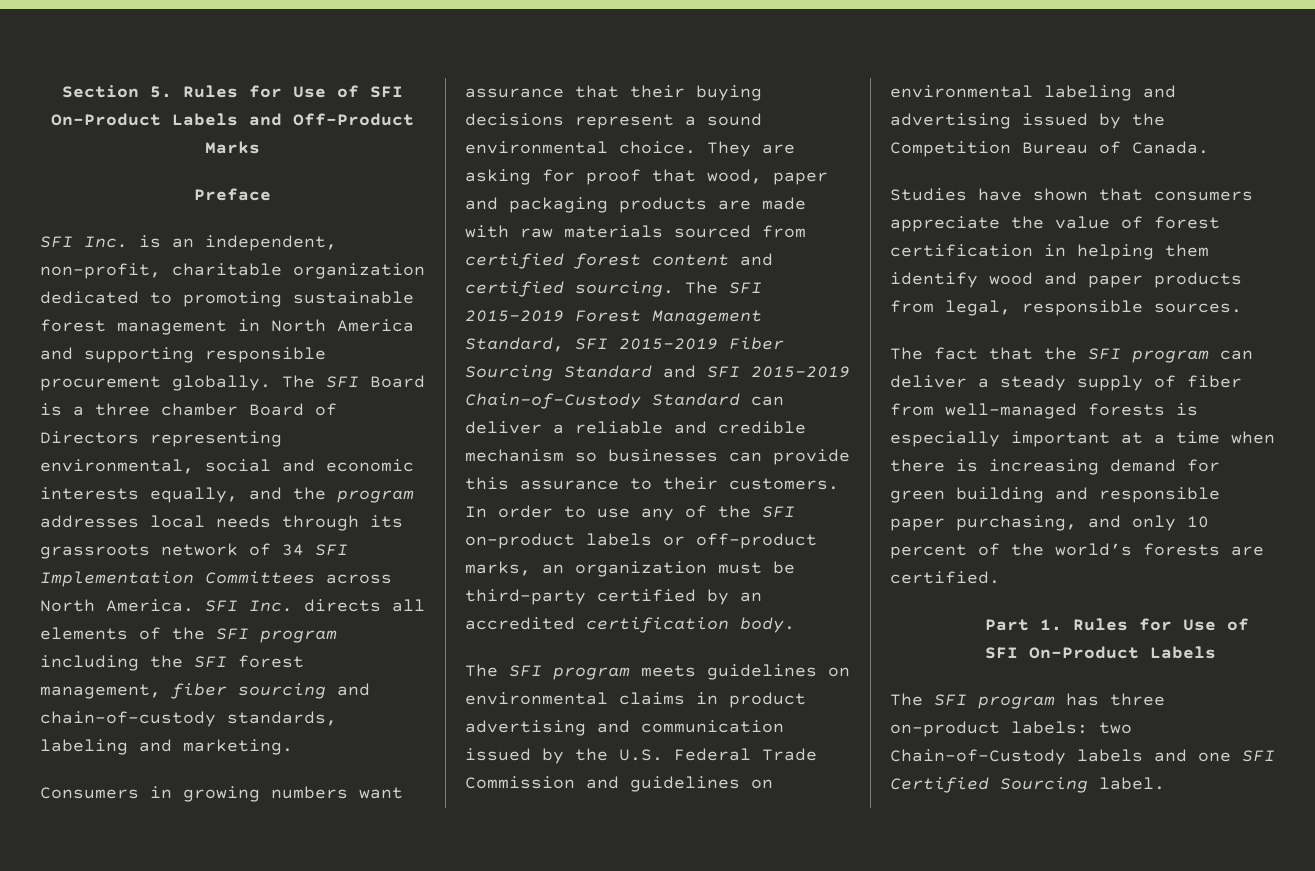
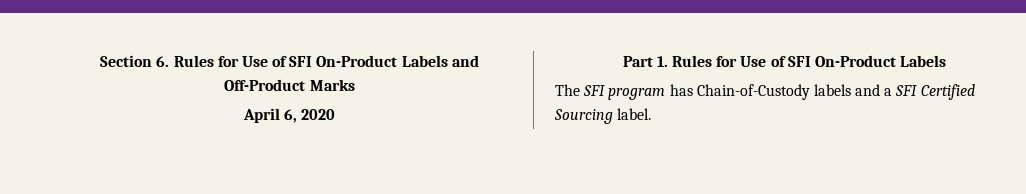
- Section 5. Rules for Use of SFI On-Product Labels and Off-Product Marks
+ Section 6. Rules for Use of SFI On-Product Labels and Off-Product Marks
- Preface
- SFI Inc. is an independent, non-profit, charitable organization dedicated to promoting sustainable forest management in North America and supporting responsible procurement globally. The SFI Board is a three chamber Board of Directors representing environmental, social and economic interests equally, and the program addresses local needs through its grassroots network of 34 SFI Implementation Committees across North America. SFI Inc. directs all elements of the SFI program including the SFI forest management, fiber sourcing and chain-of-custody standards, labeling and marketing.
- Consumers in growing numbers want assurance that their buying decisions represent a sound environmental choice. They are asking for proof that wood, paper and packaging products are made with raw materials sourced from certified forest content and certified sourcing. The SFI 2015-2019 Forest Management Standard, SFI 2015-2019 Fiber Sourcing Standard and SFI 2015-2019 Chain-of-Custody Standard can deliver a reliable and credible mechanism so businesses can provide this assurance to their customers. In order to use any of the SFI on-product labels or off-product marks, an organization must be third-party certified by an accredited certification body.
- The SFI program meets guidelines on environmental claims in product advertising and communication issued by the U.S. Federal Trade Commission and guidelines on environmental labeling and advertising issued by the Competition Bureau of Canada.
- Studies have shown that consumers appreciate the value of forest certification in helping them identify wood and paper products from legal, responsible sources.
- The fact that the SFI program can deliver a steady supply of fiber from well-managed forests is especially important at a time when there is increasing demand for green building and responsible paper purchasing, and only 10 percent of the world’s forests are certified.
+ April 6, 2020
- The SFI program has three on-product labels: two Chain-of-Custody labels and one SFI Certified Sourcing label.
+ The SFI program has Chain-of-Custody labels and a SFI Certified Sourcing label.

